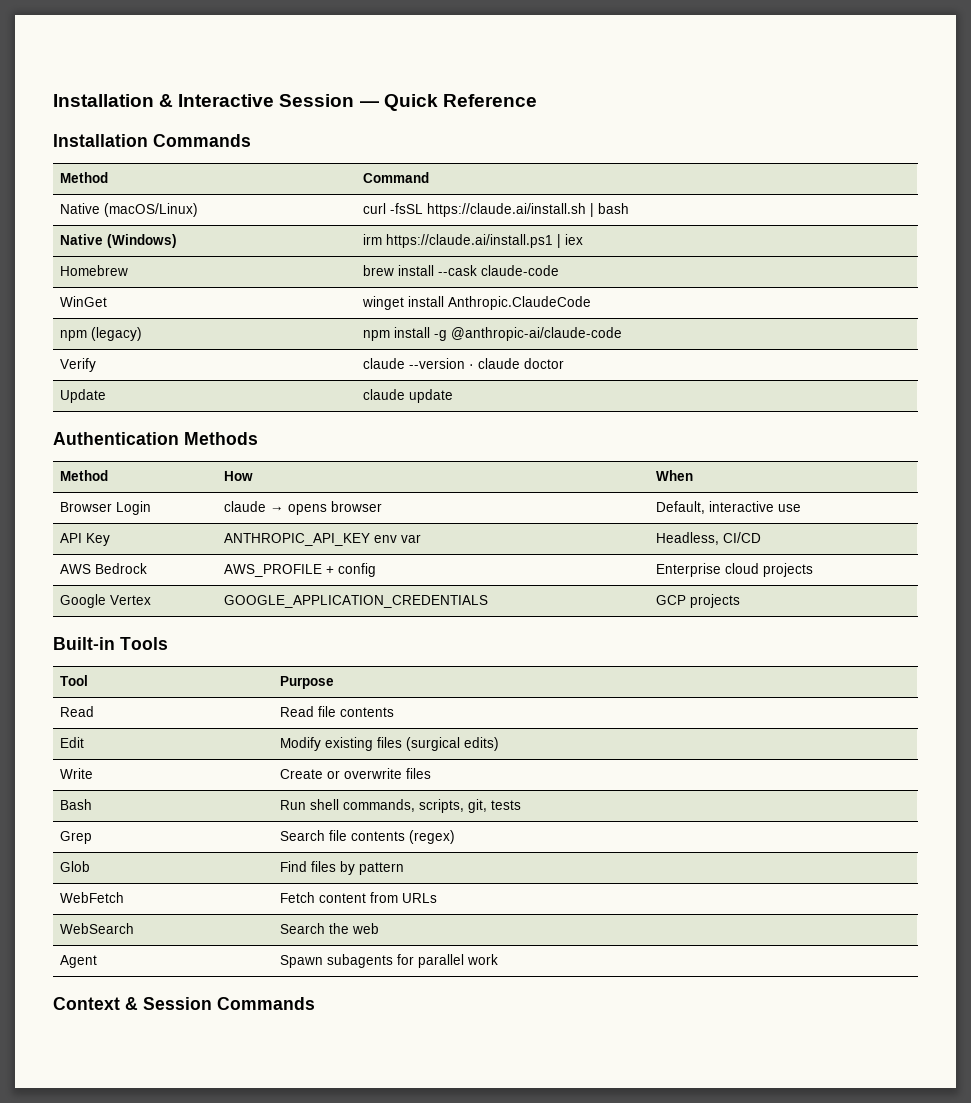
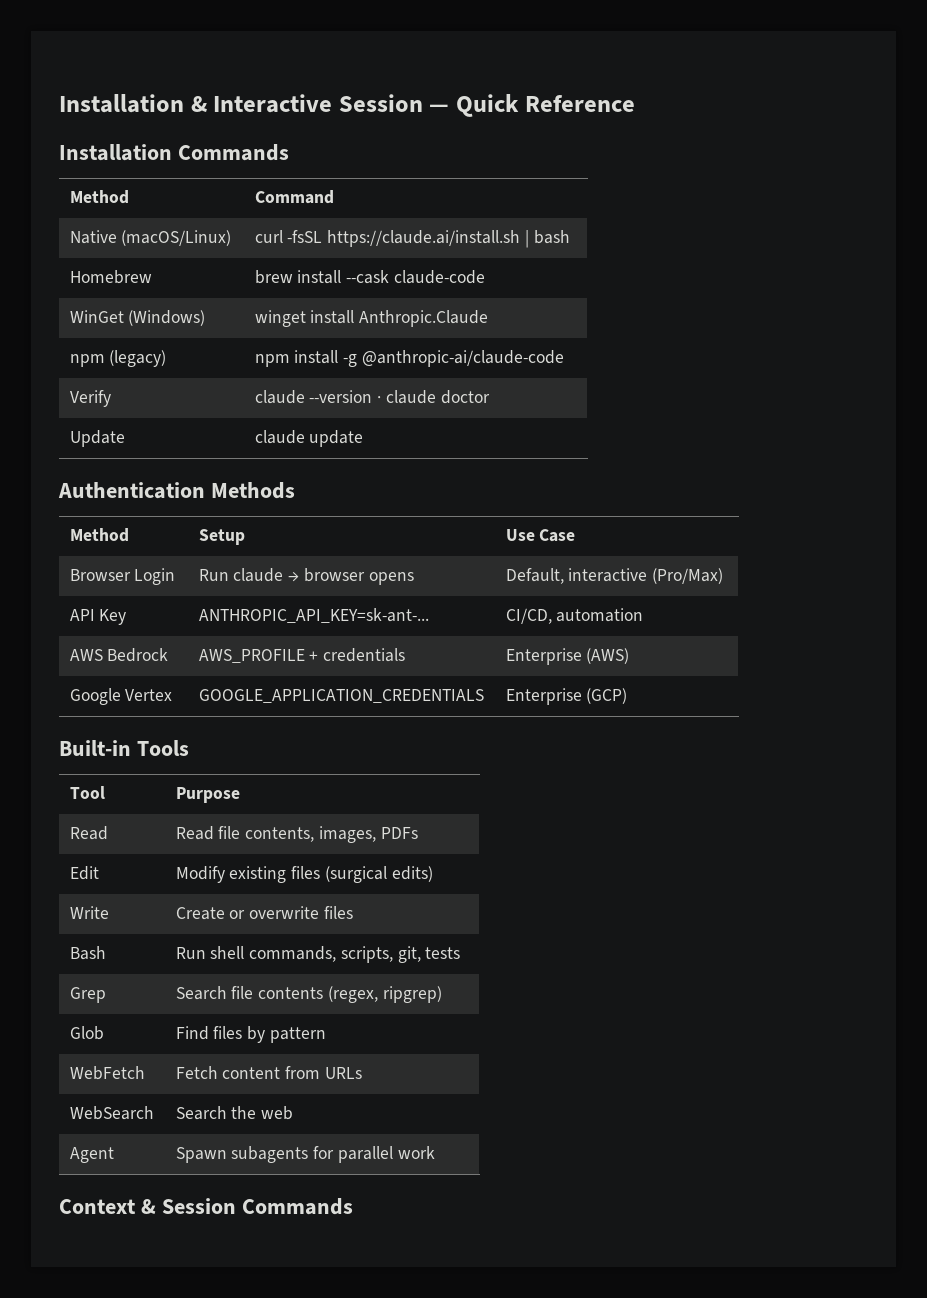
- Native (Windows) | irm https://claude.ai/install.ps1 | iex
- WinGet | winget install Anthropic.ClaudeCode
+ WinGet (Windows) | winget install Anthropic.Claude
- Method | How | When
+ Method | Setup | Use Case
- Browser Login | claude → opens browser | Default, interactive use
+ Browser Login | Run claude → browser opens | Default, interactive (Pro/Max)
- API Key | ANTHROPIC_API_KEY env var | Headless, CI/CD
+ API Key | ANTHROPIC_API_KEY=sk-ant-... | CI/CD, automation
- AWS Bedrock | AWS_PROFILE + config | Enterprise cloud projects
+ AWS Bedrock | AWS_PROFILE + credentials | Enterprise (AWS)
- Google Vertex | GOOGLE_APPLICATION_CREDENTIALS | GCP projects
+ Google Vertex | GOOGLE_APPLICATION_CREDENTIALS | Enterprise (GCP)
- Read | Read file contents
+ Read | Read file contents, images, PDFs
- Grep | Search file contents (regex)
+ Grep | Search file contents (regex, ripgrep)

